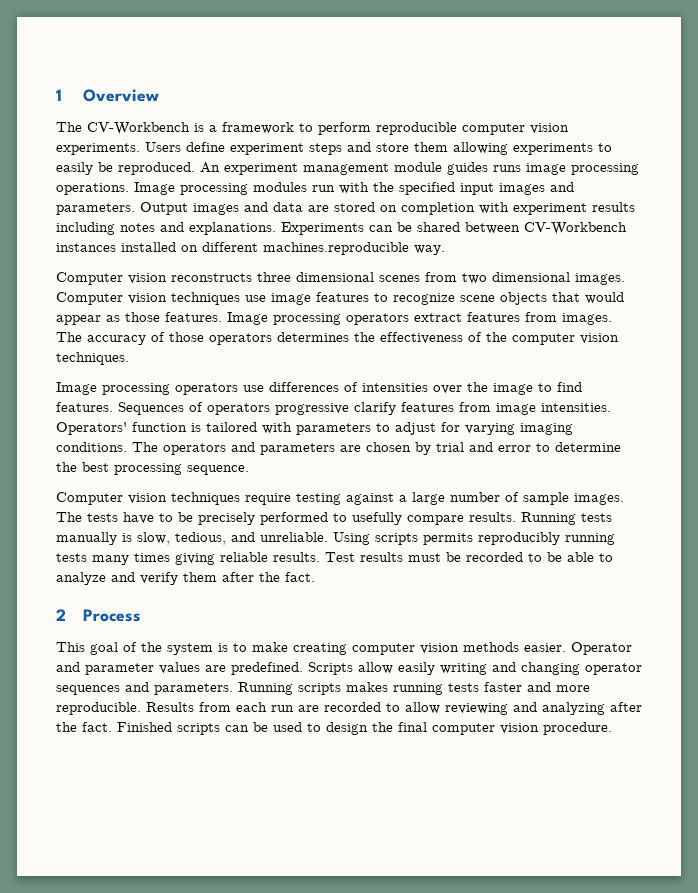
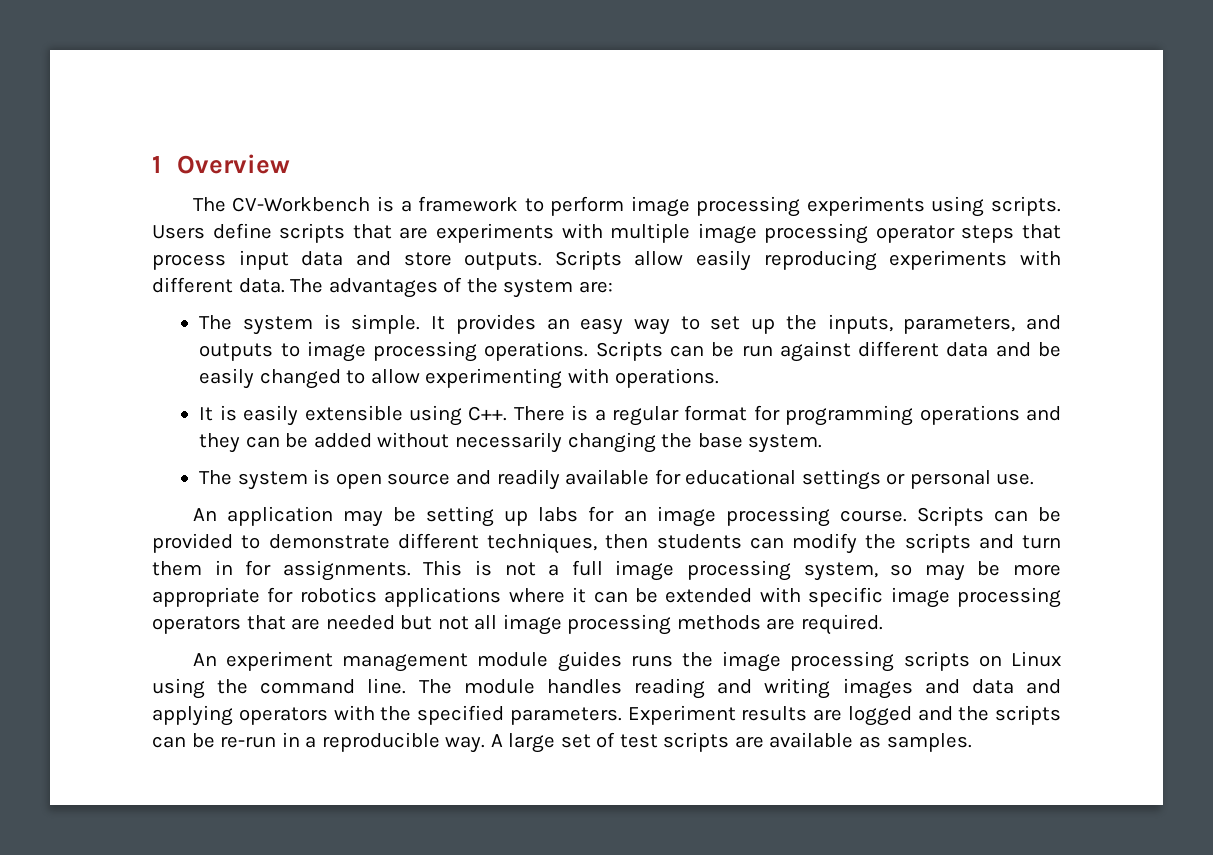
- The CV-Workbench is a framework to perform reproducible computer vision experiments. Users define experiment steps and store them allowing experiments to easily be reproduced. An experiment management module guides runs image processing operations. Image processing modules run with the specified input images and parameters. Output images and data are stored on completion with experiment results including notes and explanations. Experiments can be shared between CV-Workbench instances installed on different machines.reproducible way.
- Computer vision reconstructs three dimensional scenes from two dimensional images. Computer vision techniques use image features to recognize scene objects that would appear as those features. Image processing operators extract features from images. The accuracy of those operators determines the effectiveness of the computer vision techniques.
- Image processing operators use differences of intensities over the image to find features. Sequences of operators progressive clarify features from image intensities. Operators' function is tailored with parameters to adjust for varying imaging conditions. The operators and parameters are chosen by trial and error to determine the best processing sequence.
- Computer vision techniques require testing against a large number of sample images. The tests have to be precisely performed to usefully compare results. Running tests manually is slow, tedious, and unreliable. Using scripts permits reproducibly running tests many times giving reliable results. Test results must be recorded to be able to analyze and verify them after the fact.
- 2 Process
- This goal of the system is to make creating computer vision methods easier. Operator and parameter values are predefined. Scripts allow easily writing and changing operator sequences and parameters. Running scripts makes running tests faster and more reproducible. Results from each run are recorded to allow reviewing and analyzing after the fact. Finished scripts can be used to design the final computer vision procedure.
+ The CV-Workbench is a framework to perform image processing experiments using scripts. Users define scripts that are experiments with multiple image processing operator steps that process input data and store outputs. Scripts allow easily reproducing experiments with different data. The advantages of the system are:
+ The system is simple. It provides an easy way to set up the inputs, parameters, and outputs to image processing operations. Scripts can be run against different data and be easily changed to allow experimenting with operations.
+ It is easily extensible using C++. There is a regular format for programming operations and they can be added without necessarily changing the base system.
+ The system is open source and readily available for educational settings or personal use.
+ An application may be setting up labs for an image processing course. Scripts can be provided to demonstrate different techniques, then students can modify the scripts and turn them in for assignments. This is not a full image processing system, so may be more appropriate for robotics applications where it can be extended with specific image processing operators that are needed but not all image processing methods are required.
+ An experiment management module guides runs the image processing scripts on Linux using the command line. The module handles reading and writing images and data and applying operators with the specified parameters. Experiment results are logged and the scripts can be re-run in a reproducible way. A large set of test scripts are available as samples.

